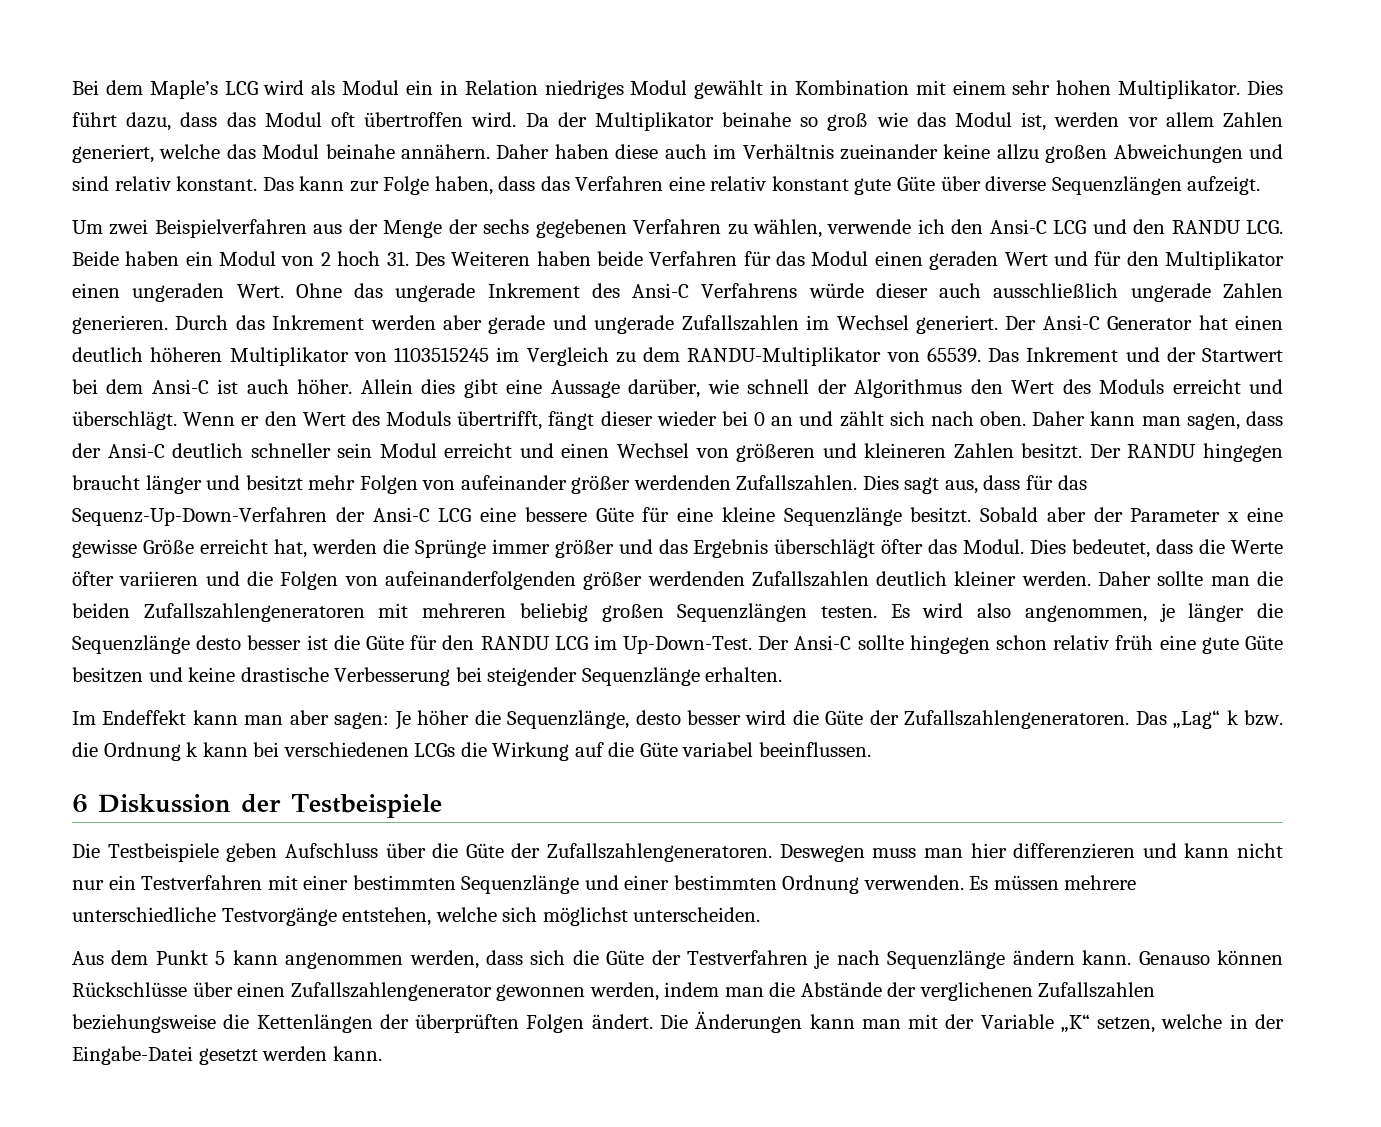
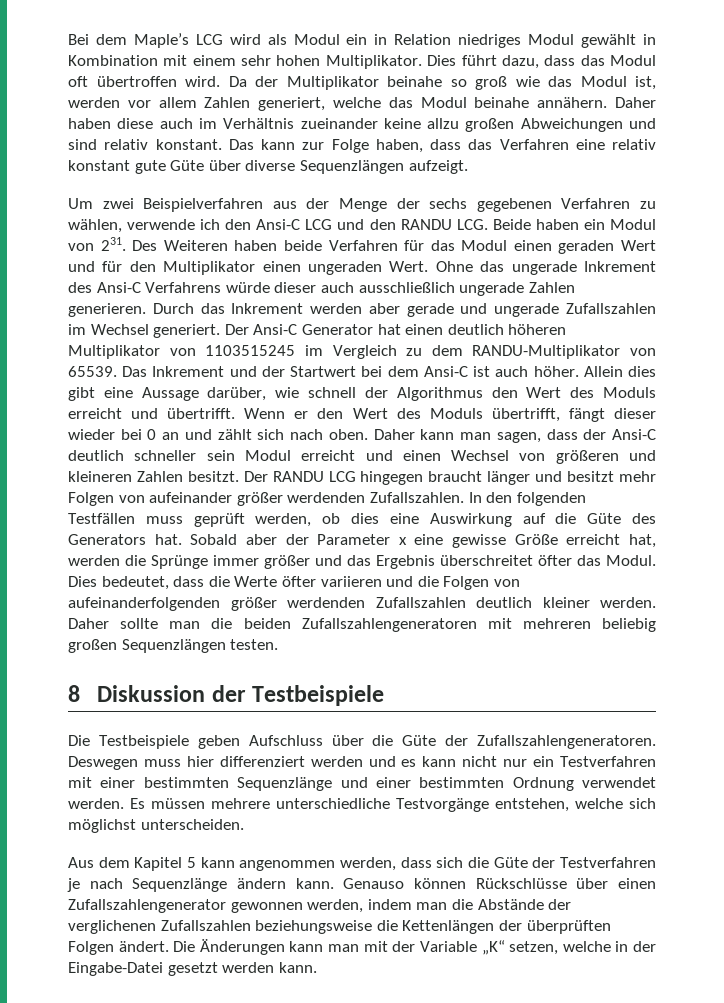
- Um zwei Beispielverfahren aus der Menge der sechs gegebenen Verfahren zu wählen, verwende ich den Ansi-C LCG und den RANDU LCG. Beide haben ein Modul von 2 hoch 31. Des Weiteren haben beide Verfahren für das Modul einen geraden Wert und für den Multiplikator einen ungeraden Wert.
+ Um zwei Beispielverfahren aus der Menge der sechs gegebenen Verfahren zu wählen, verwende ich den Ansi-C LCG und den RANDU LCG. Beide haben ein Modul von 231. Des Weiteren haben beide Verfahren für das Modul einen geraden Wert und für den Multiplikator einen ungeraden Wert.
- Allein dies gibt eine Aussage darüber, wie schnell der Algorithmus den Wert des Moduls erreicht und überschlägt.
+ Allein dies gibt eine Aussage darüber, wie schnell der Algorithmus den Wert des Moduls erreicht und übertrifft.
- Der RANDU hingegen braucht länger und besitzt mehr Folgen von aufeinander größer werdenden Zufallszahlen.
+ Der RANDU LCG hingegen braucht länger und besitzt mehr Folgen von aufeinander größer werdenden Zufallszahlen.
- Dies sagt aus, dass für das Sequenz-Up-Down-Verfahren der Ansi-C LCG eine bessere Güte für eine kleine Sequenzlänge besitzt.
+ In den folgenden Testfällen muss geprüft werden, ob dies eine Auswirkung auf die Güte des Generators hat.
- Sobald aber der Parameter x eine gewisse Größe erreicht hat, werden die Sprünge immer größer und das Ergebnis überschlägt öfter das Modul.
+ Sobald aber der Parameter x eine gewisse Größe erreicht hat, werden die Sprünge immer größer und das Ergebnis überschreitet öfter das Modul.
- Daher sollte man die beiden Zufallszahlengeneratoren mit mehreren beliebig großen Sequenzlängen testen. Es wird also angenommen, je länger die Sequenzlänge desto besser ist die Güte für den RANDU LCG im Up-Down-Test. Der Ansi-C sollte hingegen schon relativ früh eine gute Güte besitzen und keine drastische Verbesserung bei steigender Sequenzlänge erhalten.
- Im Endeffekt kann man aber sagen: Je höher die Sequenzlänge, desto besser wird die Güte der Zufallszahlengeneratoren. Das „Lag“ k bzw. die Ordnung k kann bei verschiedenen LCGs die Wirkung auf die Güte variabel beeinflussen.
- 6 Diskussion der Testbeispiele
+ Daher sollte man die beiden Zufallszahlengeneratoren mit mehreren beliebig großen Sequenzlängen testen.
+ 8 Diskussion der Testbeispiele
- Deswegen muss man hier differenzieren und kann nicht nur ein Testverfahren mit einer bestimmten Sequenzlänge und einer bestimmten Ordnung verwenden.
+ Deswegen muss hier differenziert werden und es kann nicht nur ein Testverfahren mit einer bestimmten Sequenzlänge und einer bestimmten Ordnung verwendet werden.
- Aus dem Punkt 5 kann angenommen werden, dass sich die Güte der Testverfahren je nach Sequenzlänge ändern kann.
+ Aus dem Kapitel 5 kann angenommen werden, dass sich die Güte der Testverfahren je nach Sequenzlänge ändern kann.

